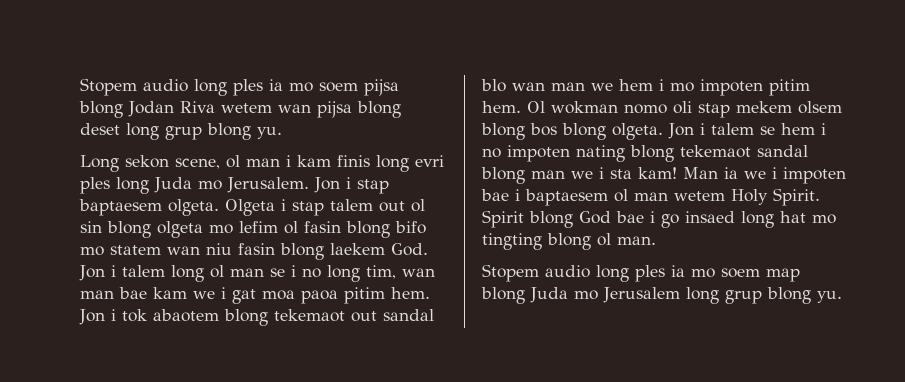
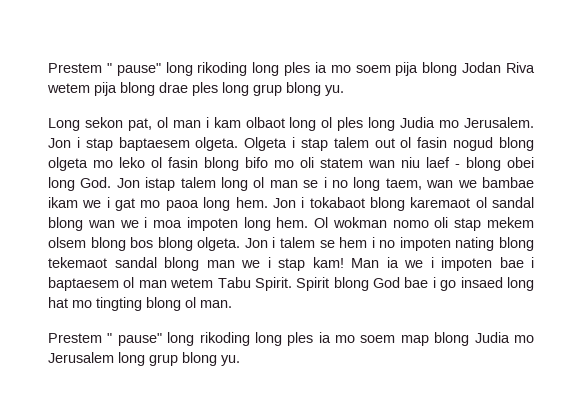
- Stopem audio long ples ia mo soem pijsa blong Jodan Riva wetem wan pijsa blong deset long grup blong yu.
+ Prestem " pause" long rikoding long ples ia mo soem pija blong Jodan Riva wetem pija blong drae ples long grup blong yu.
- Long sekon scene, ol man i kam finis long evri ples long Juda mo Jerusalem.
+ Long sekon pat, ol man i kam olbaot long ol ples long Judia mo Jerusalem.
- Olgeta i stap talem out ol sin blong olgeta mo lefim ol fasin blong bifo mo statem wan niu fasin blong laekem God. Jon i talem long ol man se i no long tim, wan man bae kam we i gat moa paoa pitim hem. Jon i tok abaotem blong tekemaot out sandal blo wan man we hem i mo impoten pitim hem.
+ Olgeta i stap talem out ol fasin nogud blong olgeta mo leko ol fasin blong bifo mo oli statem wan niu laef - blong obei long God. Jon istap talem long ol man se i no long taem, wan we bambae ikam we i gat mo paoa long hem. Jon i tokabaot blong karemaot ol sandal blong wan we i moa impoten long hem.
- Jon i talem se hem i no impoten nating blong tekemaot sandal blong man we i sta kam!
+ Jon i talem se hem i no impoten nating blong tekemaot sandal blong man we i stap kam!
- Man ia we i impoten bae i baptaesem ol man wetem Holy Spirit.
+ Man ia we i impoten bae i baptaesem ol man wetem Tabu Spirit.
- Stopem audio long ples ia mo soem map blong Juda mo Jerusalem long grup blong yu.
+ Prestem " pause" long rikoding long ples ia mo soem map blong Judia mo Jerusalem long grup blong yu.

